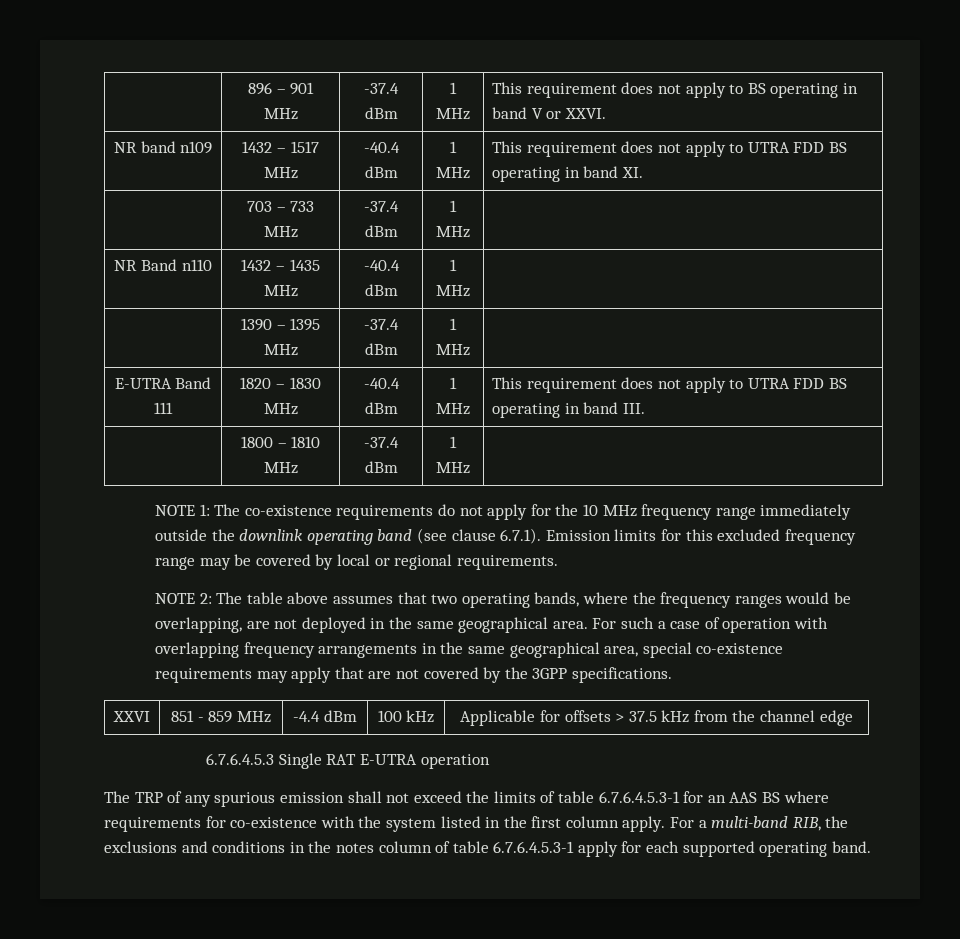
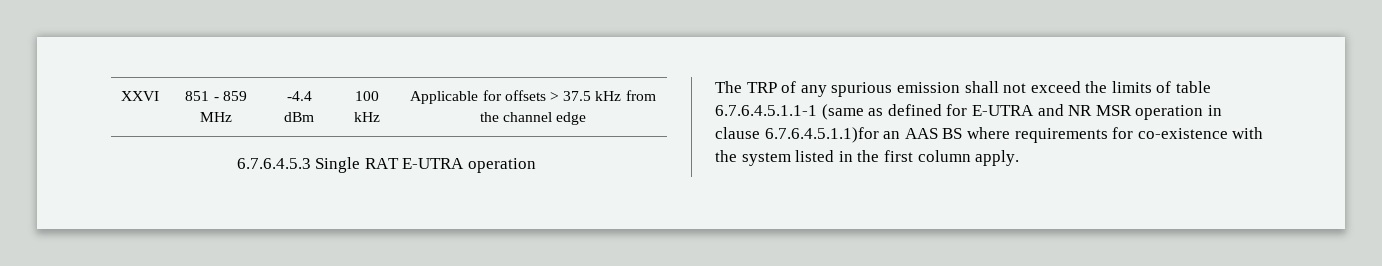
- | 896 – 901 MHz | -37.4 dBm | 1 MHz | This requirement does not apply to BS operating in band V or XXVI.
- NR band n109 | 1432 – 1517 MHz | -40.4 dBm | 1 MHz | This requirement does not apply to UTRA FDD BS operating in band XI.
- | 703 – 733 MHz | -37.4 dBm | 1 MHz |
- NR Band n110 | 1432 – 1435 MHz | -40.4 dBm | 1 MHz |
- | 1390 – 1395 MHz | -37.4 dBm | 1 MHz |
- E-UTRA Band 111 | 1820 – 1830 MHz | -40.4 dBm | 1 MHz | This requirement does not apply to UTRA FDD BS operating in band III.
- | 1800 – 1810 MHz | -37.4 dBm | 1 MHz |
- NOTE 1: The co-existence requirements do not apply for the 10 MHz frequency range immediately outside the downlink operating band (see clause 6.7.1). Emission limits for this excluded frequency range may be covered by local or regional requirements.
- NOTE 2: The table above assumes that two operating bands, where the frequency ranges would be overlapping, are not deployed in the same geographical area. For such a case of operation with overlapping frequency arrangements in the same geographical area, special co-existence requirements may apply that are not covered by the 3GPP specifications.
- The TRP of any spurious emission shall not exceed the limits of table 6.7.6.4.5.3-1 for an AAS BS where requirements for co-existence with the system listed in the first column apply. For a multi-band RIB, the exclusions and conditions in the notes column of table 6.7.6.4.5.3-1 apply for each supported operating band.
+ The TRP of any spurious emission shall not exceed the limits of table 6.7.6.4.5.1.1-1 (same as defined for E-UTRA and NR MSR operation in clause 6.7.6.4.5.1.1)for an AAS BS where requirements for co-existence with the system listed in the first column apply.

